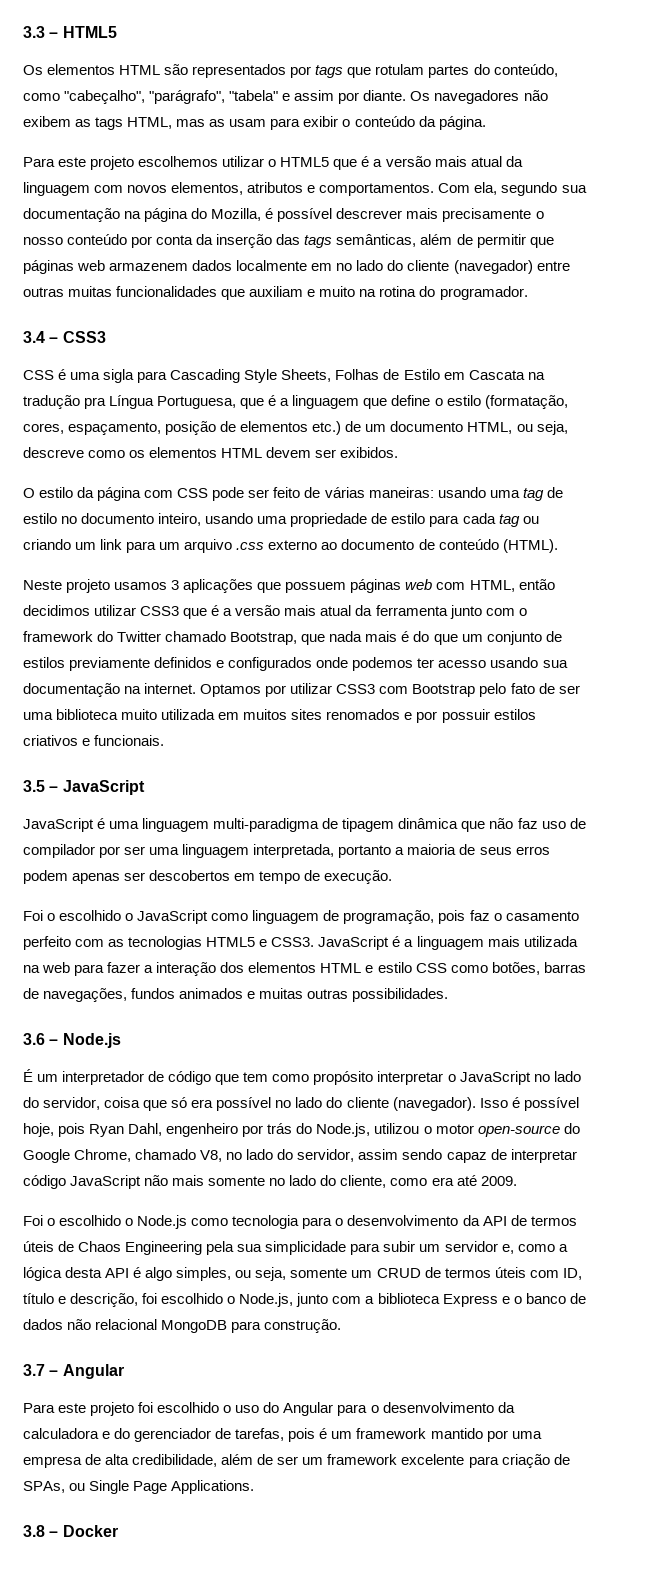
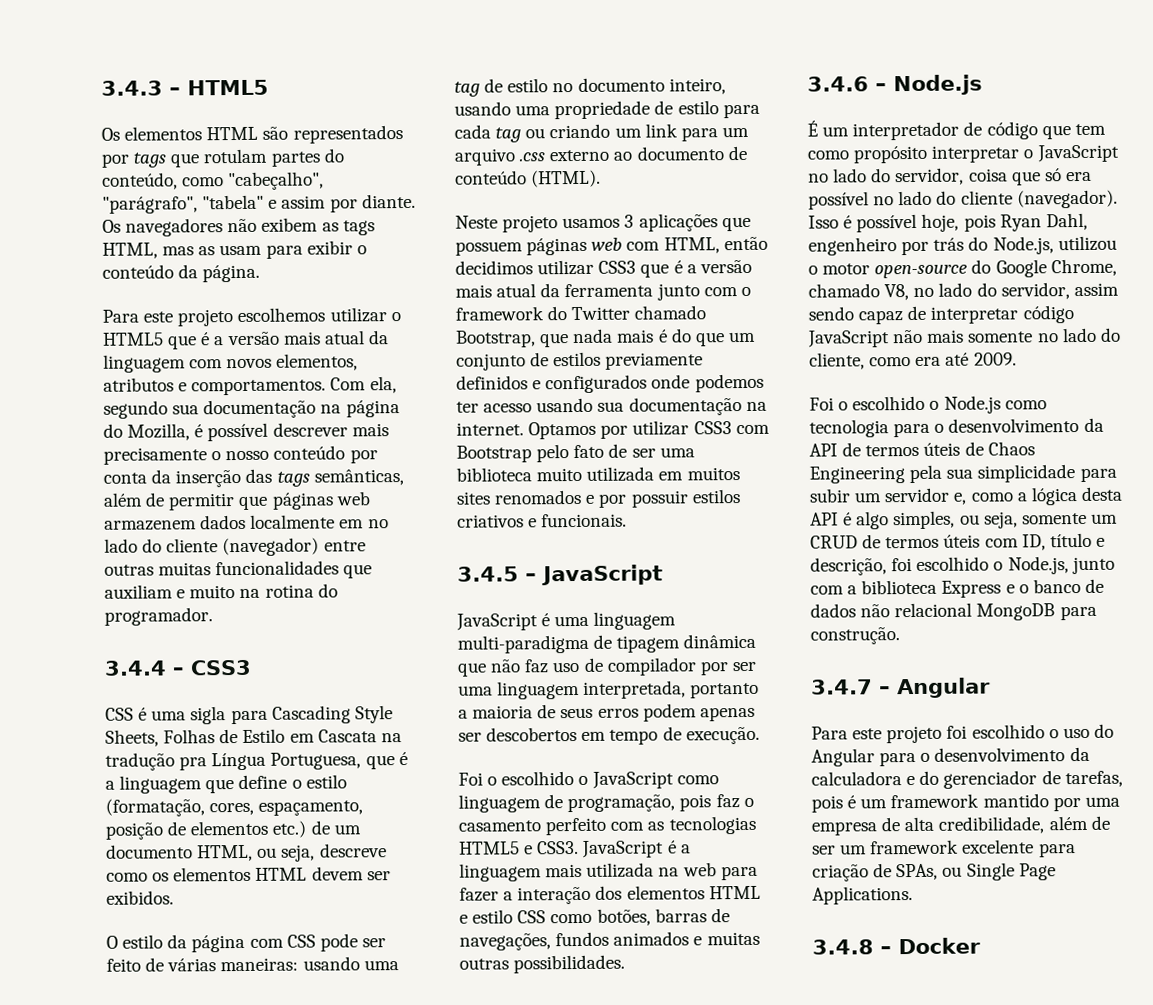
- 3.3 – HTML5
+ 3.4.3 – HTML5
- 3.4 – CSS3
+ 3.4.4 – CSS3
- 3.5 – JavaScript
+ 3.4.5 – JavaScript
- 3.6 – Node.js
+ 3.4.6 – Node.js
- 3.7 – Angular
+ 3.4.7 – Angular
- 3.8 – Docker
+ 3.4.8 – Docker

